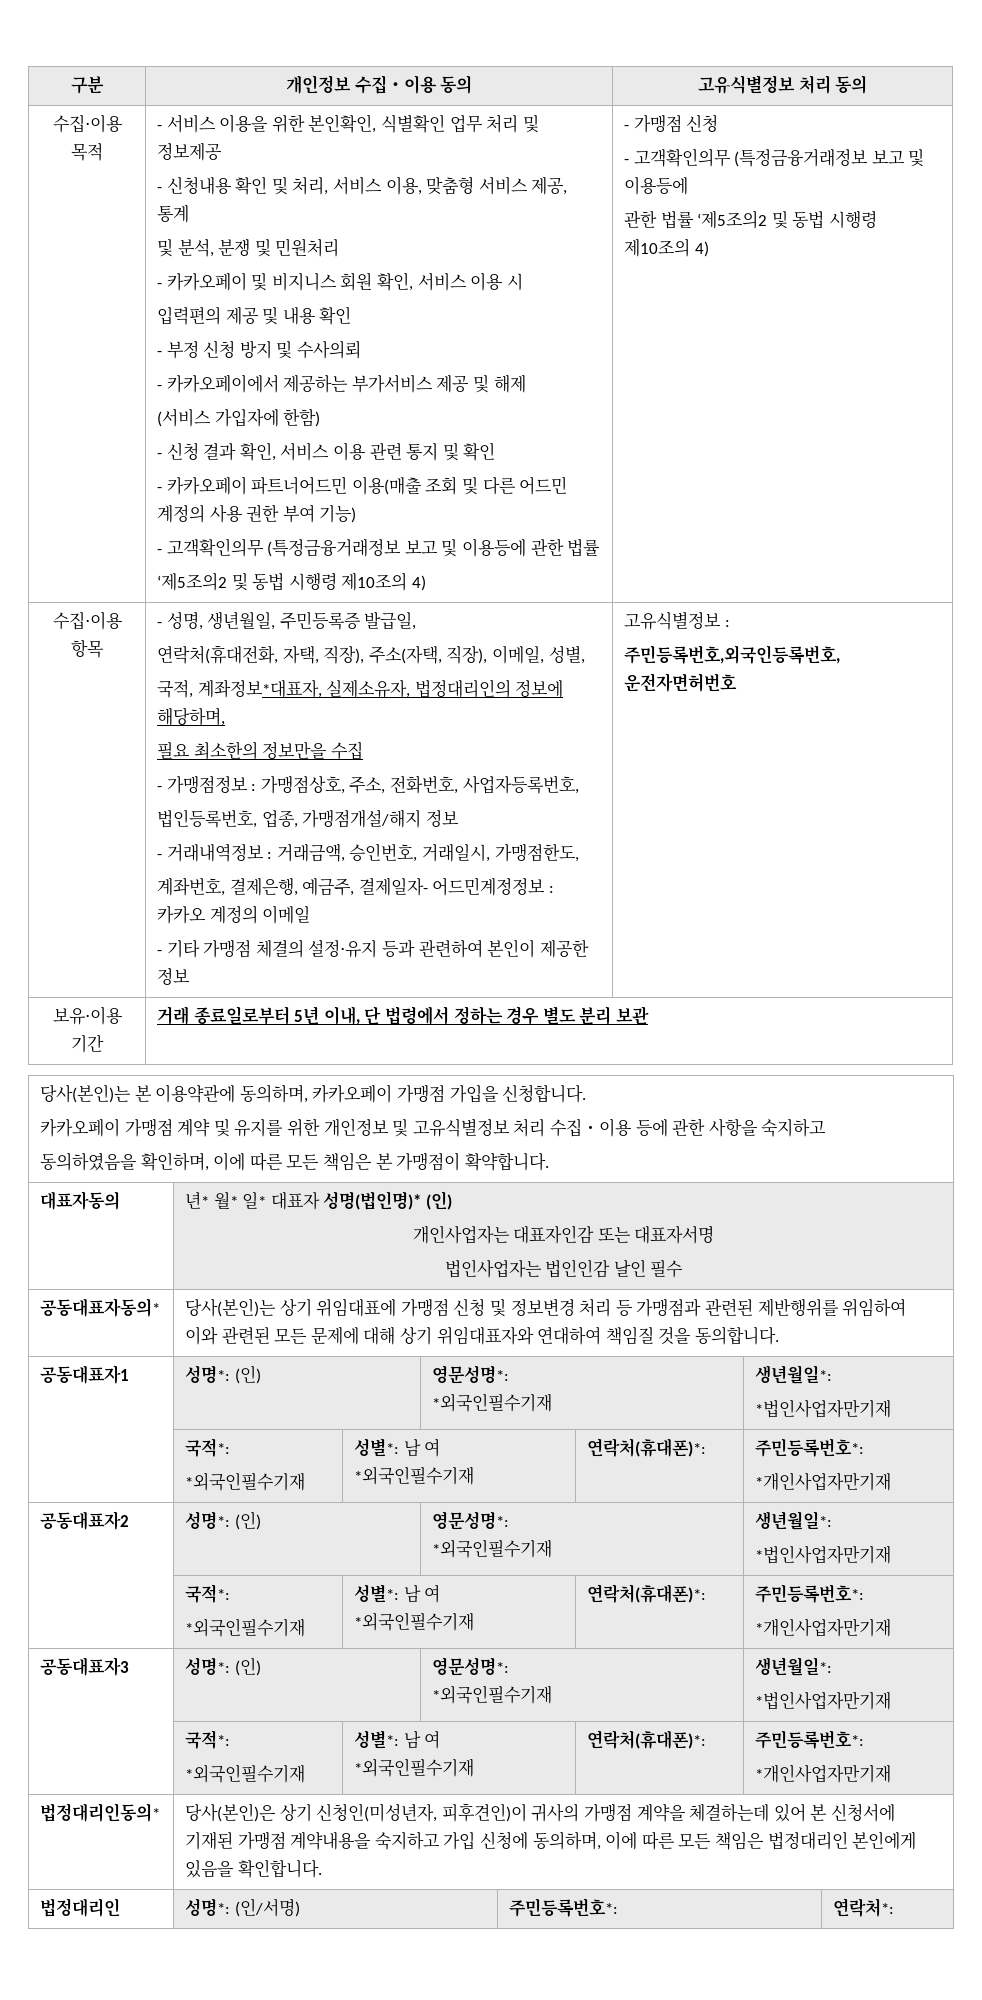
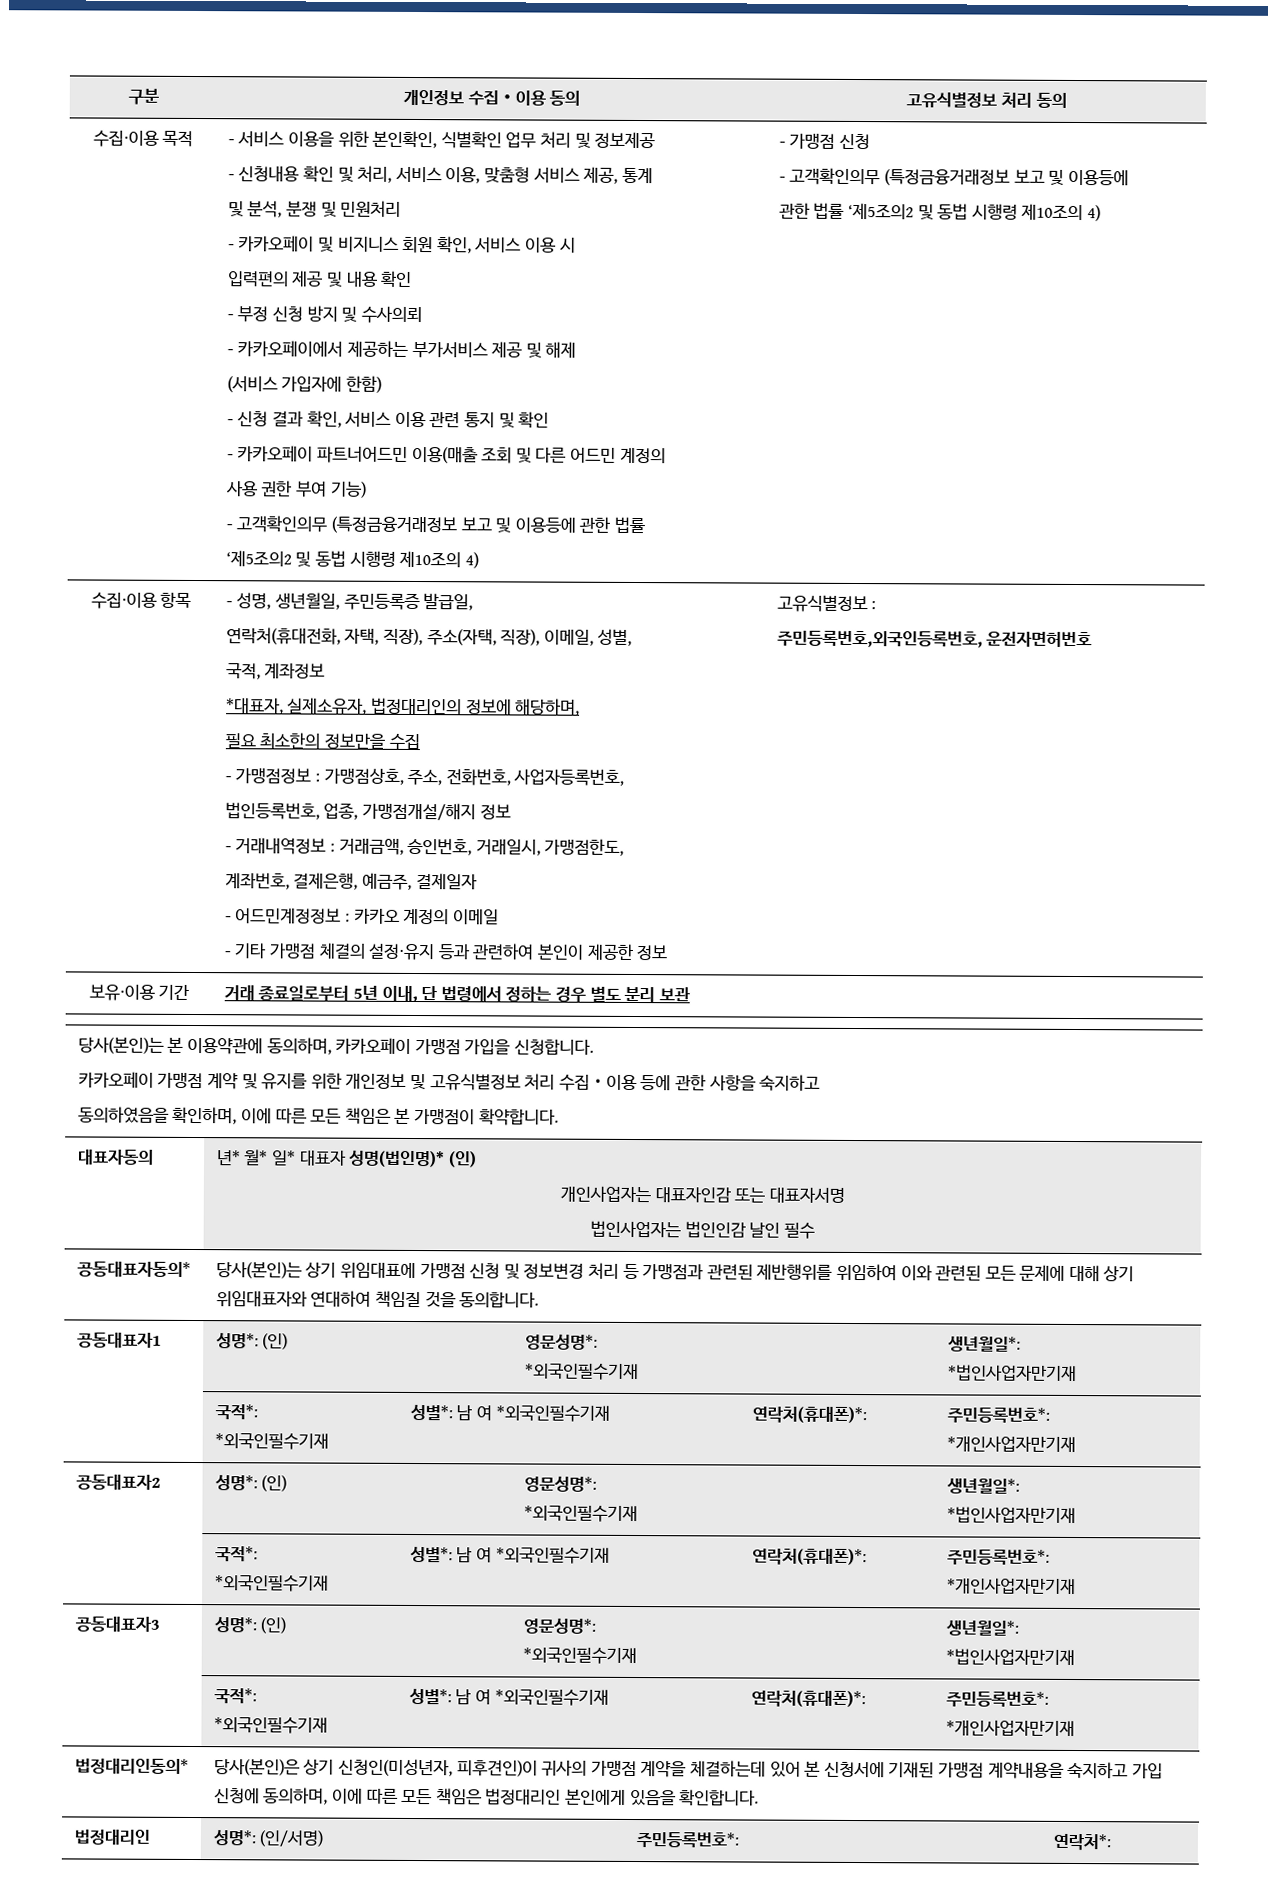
- - 카카오페이 파트너어드민 이용(매출 조회 및 다른 어드민 계정의 사용 권한 부여 기능)
+ - 카카오페이 파트너어드민 이용(매출 조회 및 다른 어드민 계정의
+ 사용 권한 부여 기능)
- 국적, 계좌정보*대표자, 실제소유자, 법정대리인의 정보에 해당하며,
+ 국적, 계좌정보
+ *대표자, 실제소유자, 법정대리인의 정보에 해당하며,
- 계좌번호, 결제은행, 예금주, 결제일자- 어드민계정정보 : 카카오 계정의 이메일
+ 계좌번호, 결제은행, 예금주, 결제일자
+ - 어드민계정정보 : 카카오 계정의 이메일

